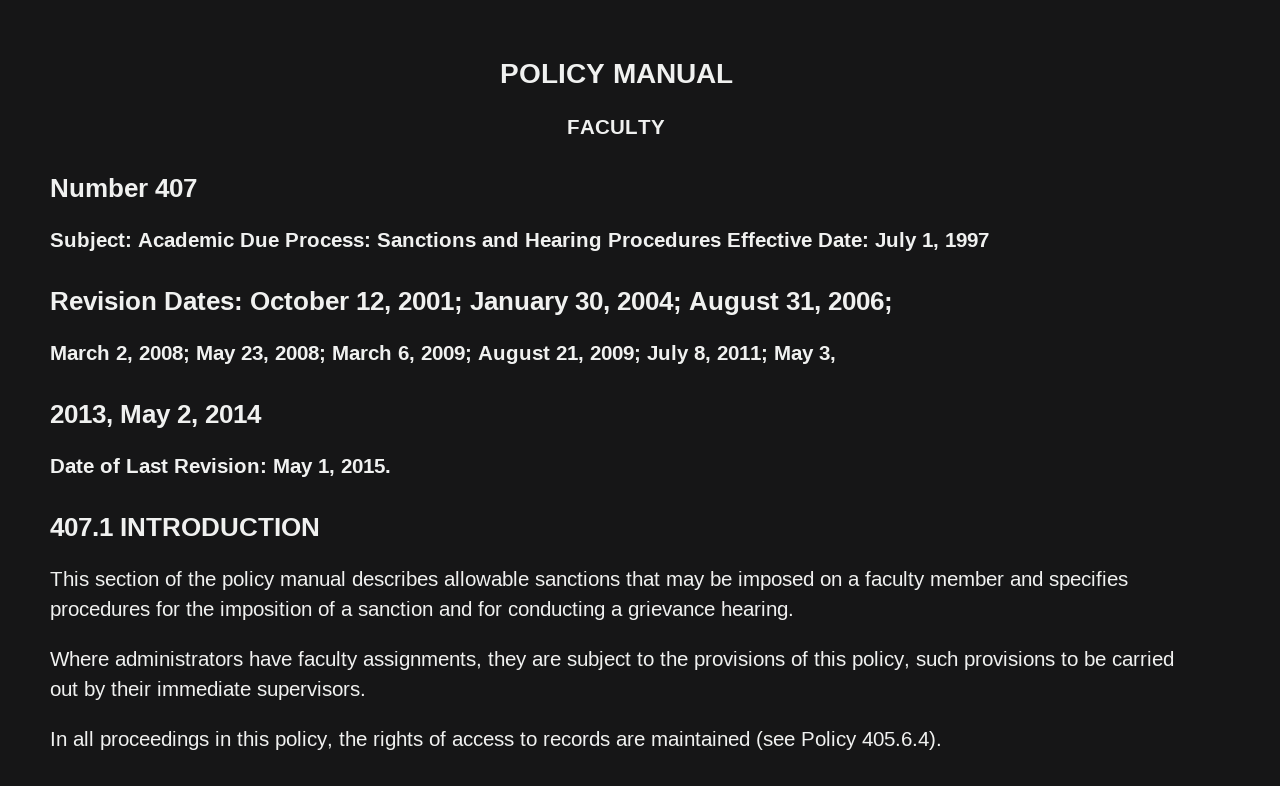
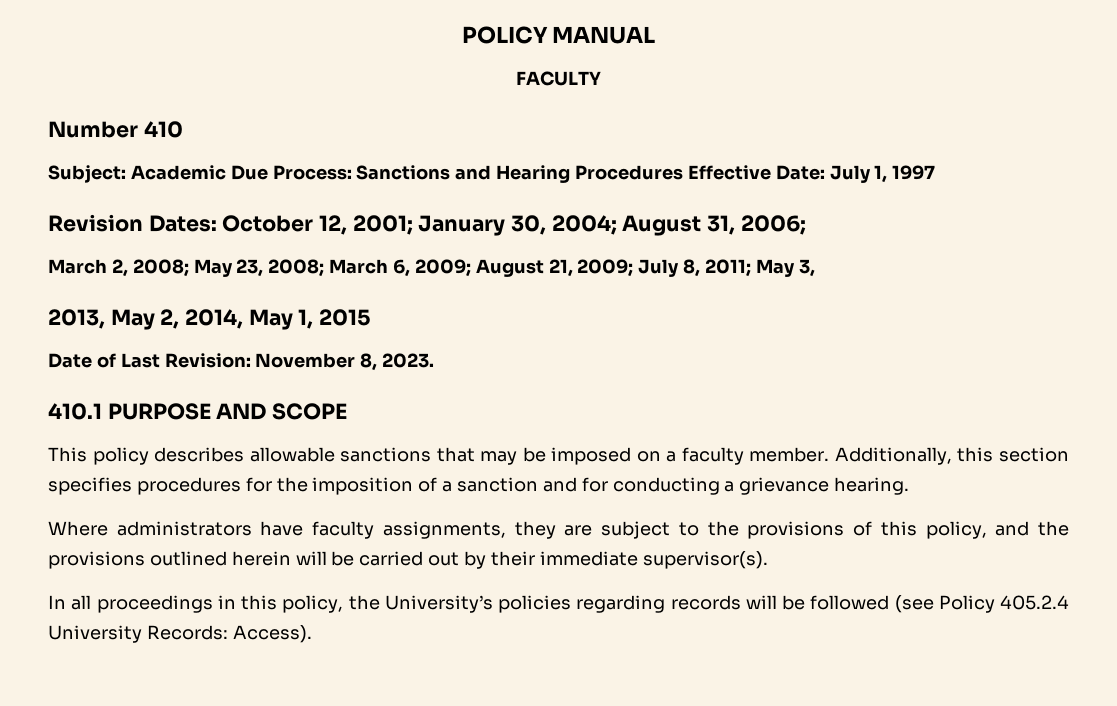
- Number 407
+ Number 410
- 2013, May 2, 2014
+ 2013, May 2, 2014, May 1, 2015
- Date of Last Revision: May 1, 2015.
- 407.1 INTRODUCTION
- This section of the policy manual describes allowable sanctions that may be imposed on a faculty member and specifies procedures for the imposition of a sanction and for conducting a grievance hearing.
+ Date of Last Revision: November 8, 2023.
+ 410.1 PURPOSE AND SCOPE
+ This policy describes allowable sanctions that may be imposed on a faculty member. Additionally, this section specifies procedures for the imposition of a sanction and for conducting a grievance hearing.
- Where administrators have faculty assignments, they are subject to the provisions of this policy, such provisions to be carried out by their immediate supervisors.
+ Where administrators have faculty assignments, they are subject to the provisions of this policy, and the provisions outlined herein will be carried out by their immediate supervisor(s).
- In all proceedings in this policy, the rights of access to records are maintained (see Policy 405.6.4).
+ In all proceedings in this policy, the University’s policies regarding records will be followed (see Policy 405.2.4 University Records: Access).

